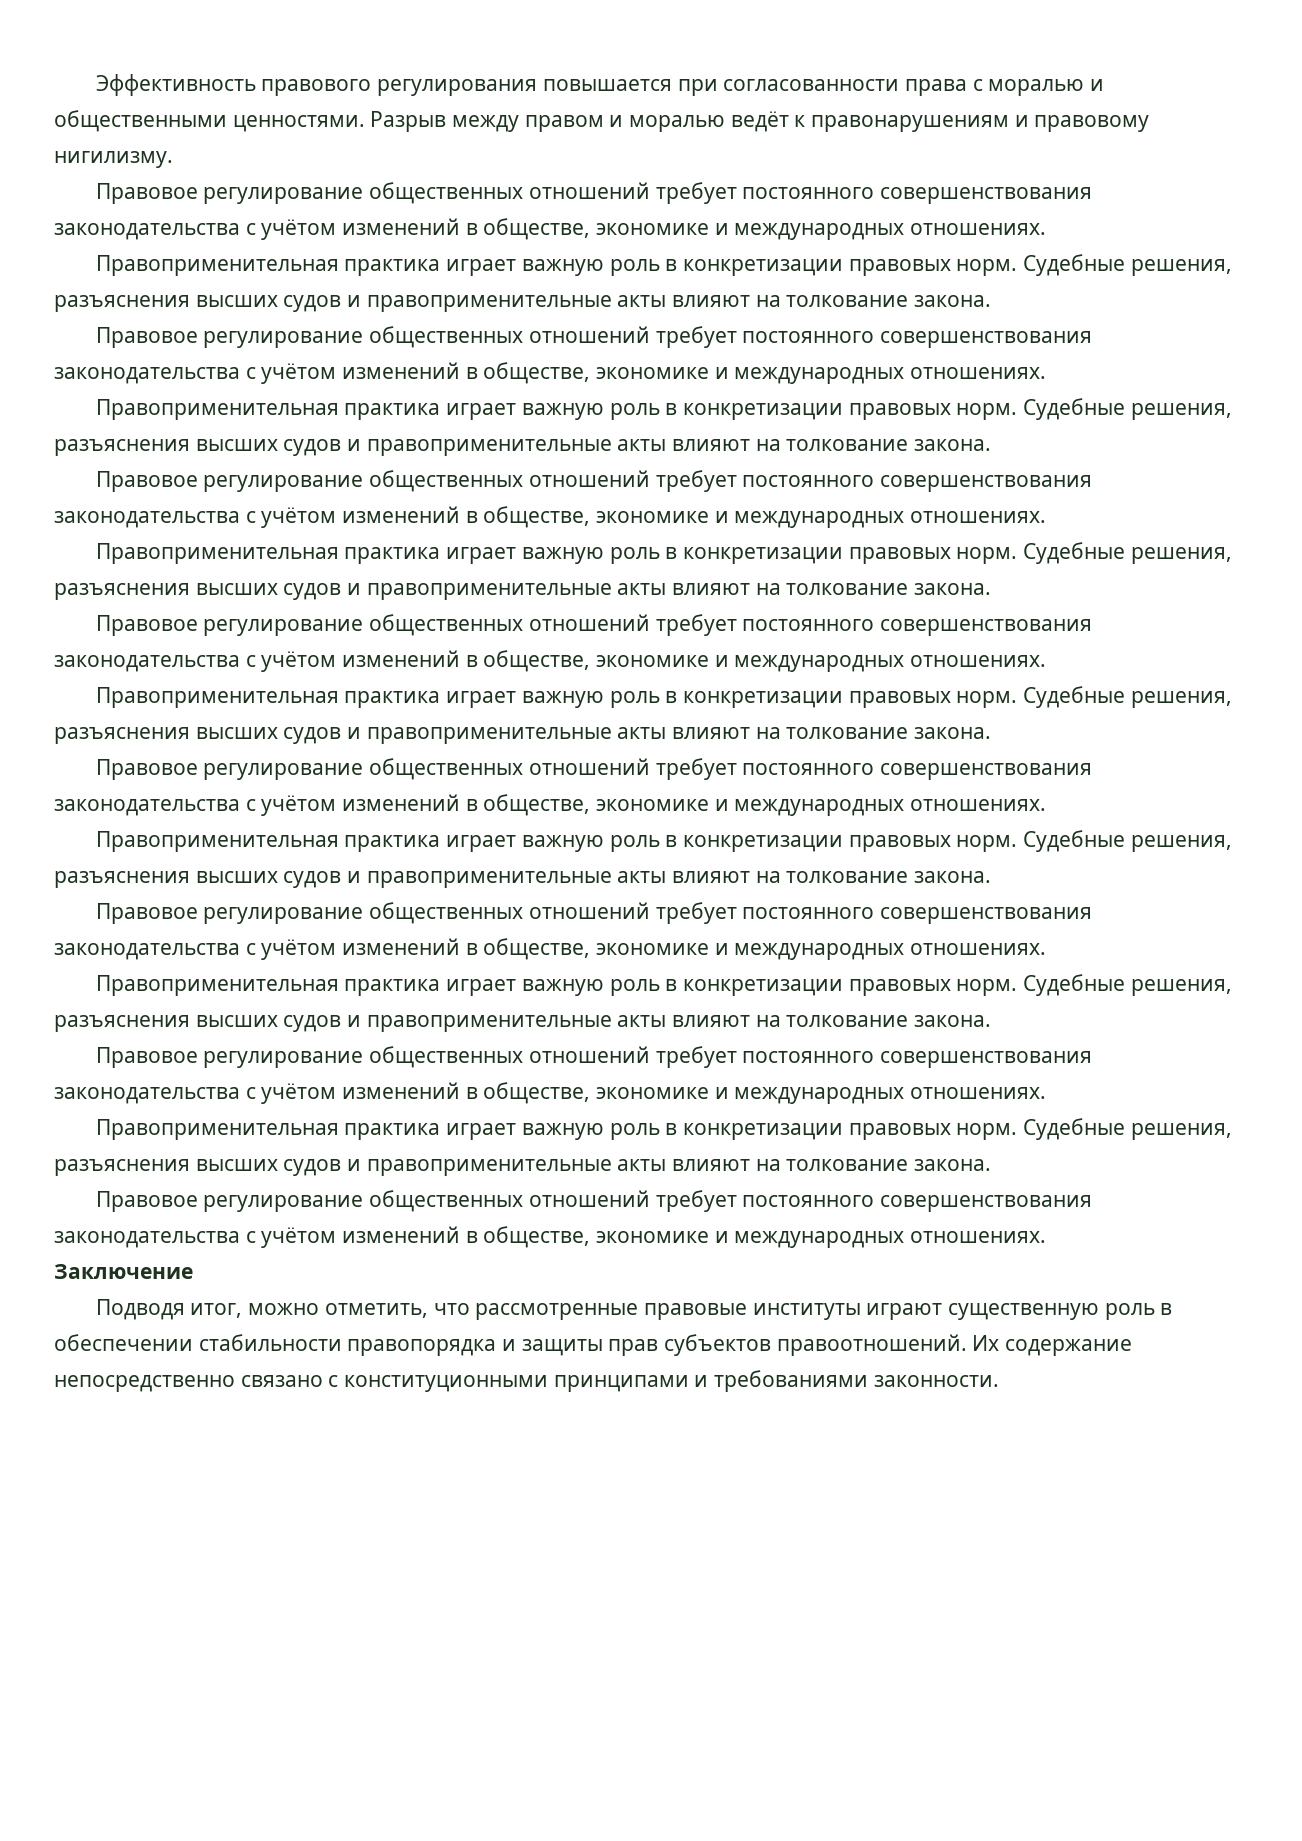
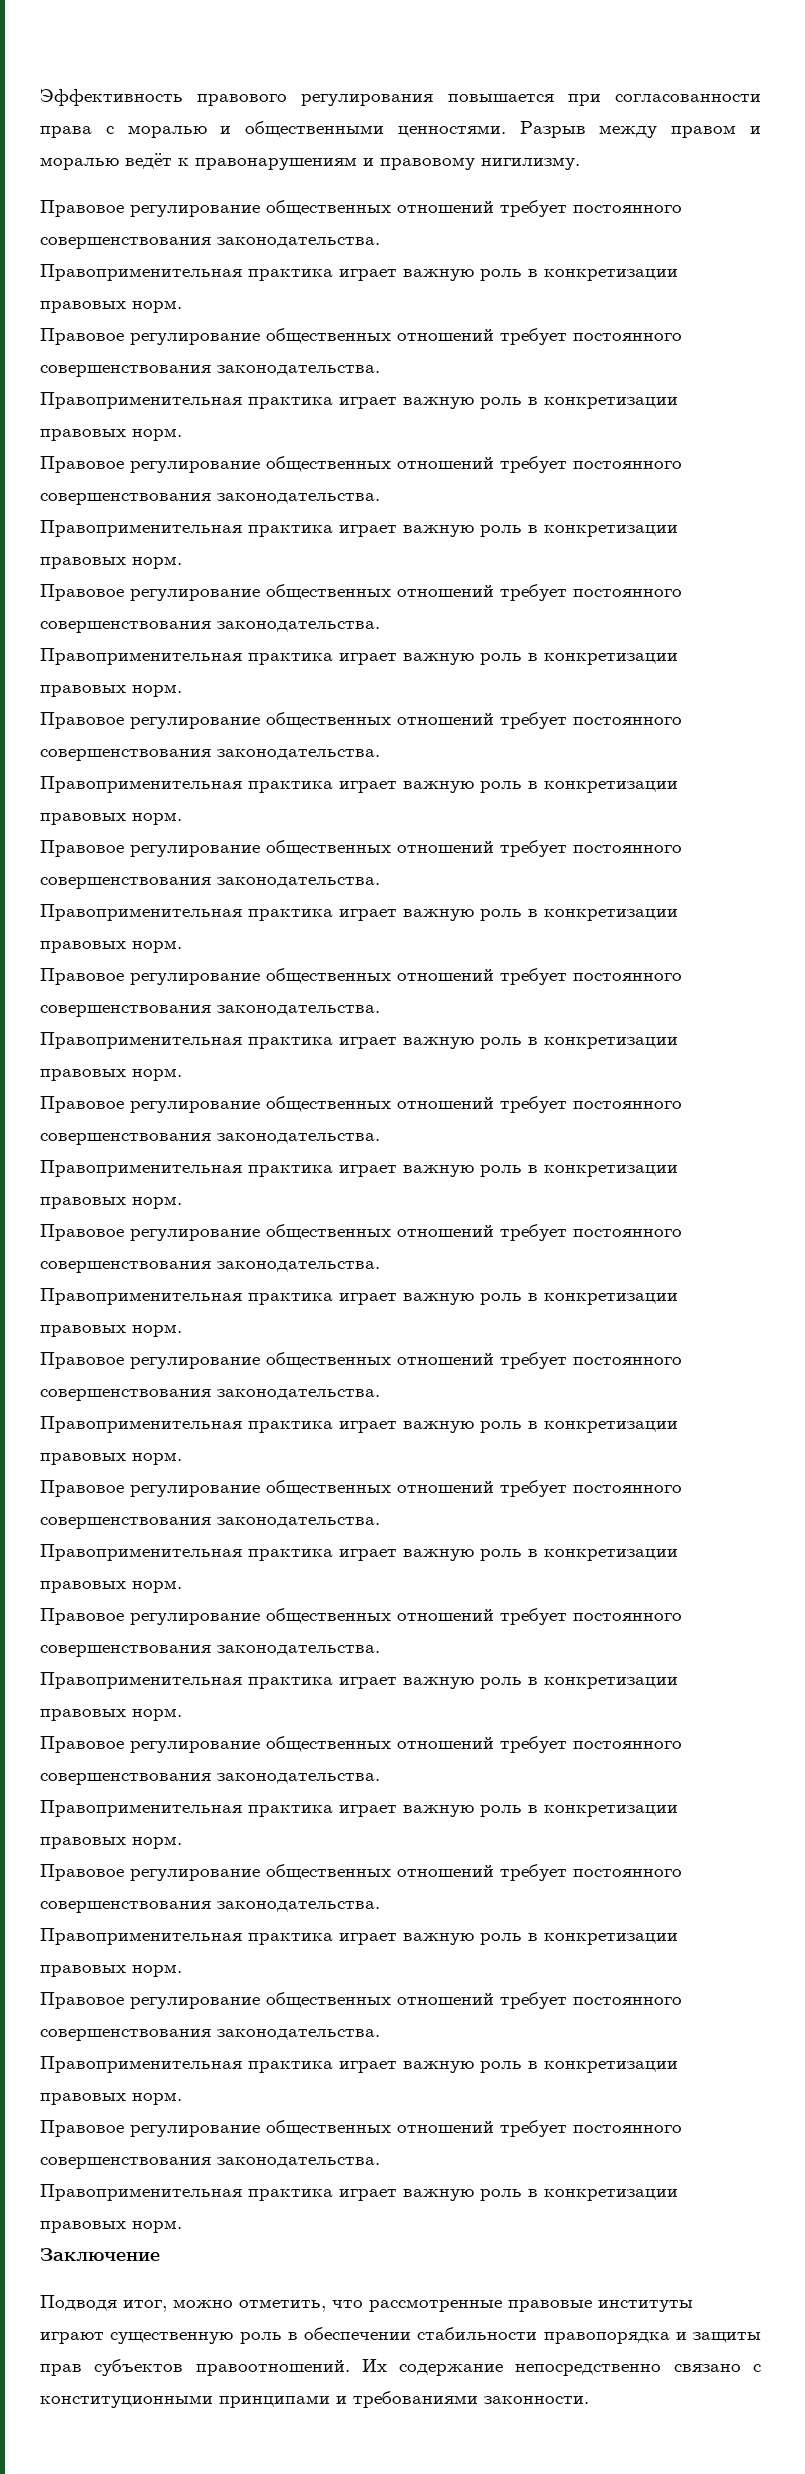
  Разрыв между правом и моралью ведёт к правонарушениям и правовому нигилизму.
- Правовое регулирование общественных отношений требует постоянного совершенствования законодательства с учётом изменений в обществе, экономике и международных отношениях.
- Правоприменительная практика играет важную роль в конкретизации правовых норм. Судебные решения, разъяснения высших судов и правоприменительные акты влияют на толкование закона.
- Правовое регулирование общественных отношений требует постоянного совершенствования законодательства с учётом изменений в обществе, экономике и международных отношениях.
- Правоприменительная практика играет важную роль в конкретизации правовых норм. Судебные решения, разъяснения высших судов и правоприменительные акты влияют на толкование закона.
- Правовое регулирование общественных отношений требует постоянного совершенствования законодательства с учётом изменений в обществе, экономике и международных отношениях.
- Правоприменительная практика играет важную роль в конкретизации правовых норм. Судебные решения, разъяснения высших судов и правоприменительные акты влияют на толкование закона.
- Правовое регулирование общественных отношений требует постоянного совершенствования законодательства с учётом изменений в обществе, экономике и международных отношениях.
- Правоприменительная практика играет важную роль в конкретизации правовых норм. Судебные решения, разъяснения высших судов и правоприменительные акты влияют на толкование закона.
- Правовое регулирование общественных отношений требует постоянного совершенствования законодательства с учётом изменений в обществе, экономике и международных отношениях.
- Правоприменительная практика играет важную роль в конкретизации правовых норм. Судебные решения, разъяснения высших судов и правоприменительные акты влияют на толкование закона.
- Правовое регулирование общественных отношений требует постоянного совершенствования законодательства с учётом изменений в обществе, экономике и международных отношениях.
- Правоприменительная практика играет важную роль в конкретизации правовых норм. Судебные решения, разъяснения высших судов и правоприменительные акты влияют на толкование закона.
- Правовое регулирование общественных отношений требует постоянного совершенствования законодательства с учётом изменений в обществе, экономике и международных отношениях.
- Правоприменительная практика играет важную роль в конкретизации правовых норм. Судебные решения, разъяснения высших судов и правоприменительные акты влияют на толкование закона.
- Правовое регулирование общественных отношений требует постоянного совершенствования законодательства с учётом изменений в обществе, экономике и международных отношениях.
+ Правовое регулирование общественных отношений требует постоянного совершенствования законодательства.
+ Правоприменительная практика играет важную роль в конкретизации правовых норм.
+ Правовое регулирование общественных отношений требует постоянного совершенствования законодательства.
+ Правоприменительная практика играет важную роль в конкретизации правовых норм.
+ Правовое регулирование общественных отношений требует постоянного совершенствования законодательства.
+ Правоприменительная практика играет важную роль в конкретизации правовых норм.
+ Правовое регулирование общественных отношений требует постоянного совершенствования законодательства.
+ Правоприменительная практика играет важную роль в конкретизации правовых норм.
+ Правовое регулирование общественных отношений требует постоянного совершенствования законодательства.
+ Правоприменительная практика играет важную роль в конкретизации правовых норм.
+ Правовое регулирование общественных отношений требует постоянного совершенствования законодательства.
+ Правоприменительная практика играет важную роль в конкретизации правовых норм.
+ Правовое регулирование общественных отношений требует постоянного совершенствования законодательства.
+ Правоприменительная практика играет важную роль в конкретизации правовых норм.
+ Правовое регулирование общественных отношений требует постоянного совершенствования законодательства.
+ Правоприменительная практика играет важную роль в конкретизации правовых норм.
+ Правовое регулирование общественных отношений требует постоянного совершенствования законодательства.
+ Правоприменительная практика играет важную роль в конкретизации правовых норм.
+ Правовое регулирование общественных отношений требует постоянного совершенствования законодательства.
+ Правоприменительная практика играет важную роль в конкретизации правовых норм.
+ Правовое регулирование общественных отношений требует постоянного совершенствования законодательства.
+ Правоприменительная практика играет важную роль в конкретизации правовых норм.
+ Правовое регулирование общественных отношений требует постоянного совершенствования законодательства.
+ Правоприменительная практика играет важную роль в конкретизации правовых норм.
+ Правовое регулирование общественных отношений требует постоянного совершенствования законодательства.
+ Правоприменительная практика играет важную роль в конкретизации правовых норм.
+ Правовое регулирование общественных отношений требует постоянного совершенствования законодательства.
+ Правоприменительная практика играет важную роль в конкретизации правовых норм.
+ Правовое регулирование общественных отношений требует постоянного совершенствования законодательства.
+ Правоприменительная практика играет важную роль в конкретизации правовых норм.
+ Правовое регулирование общественных отношений требует постоянного совершенствования законодательства.
+ Правоприменительная практика играет важную роль в конкретизации правовых норм.

